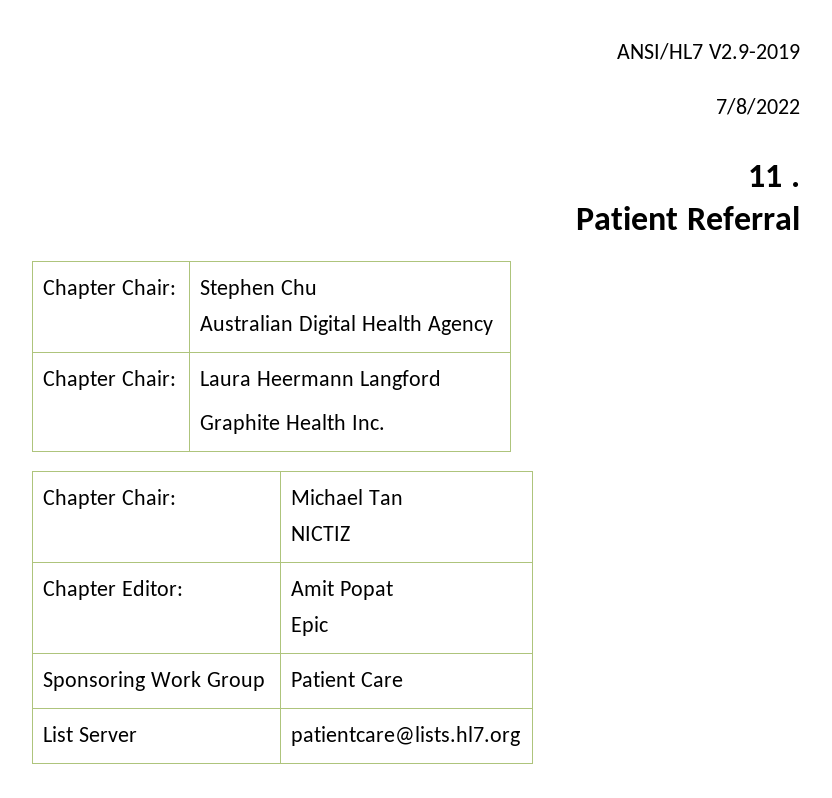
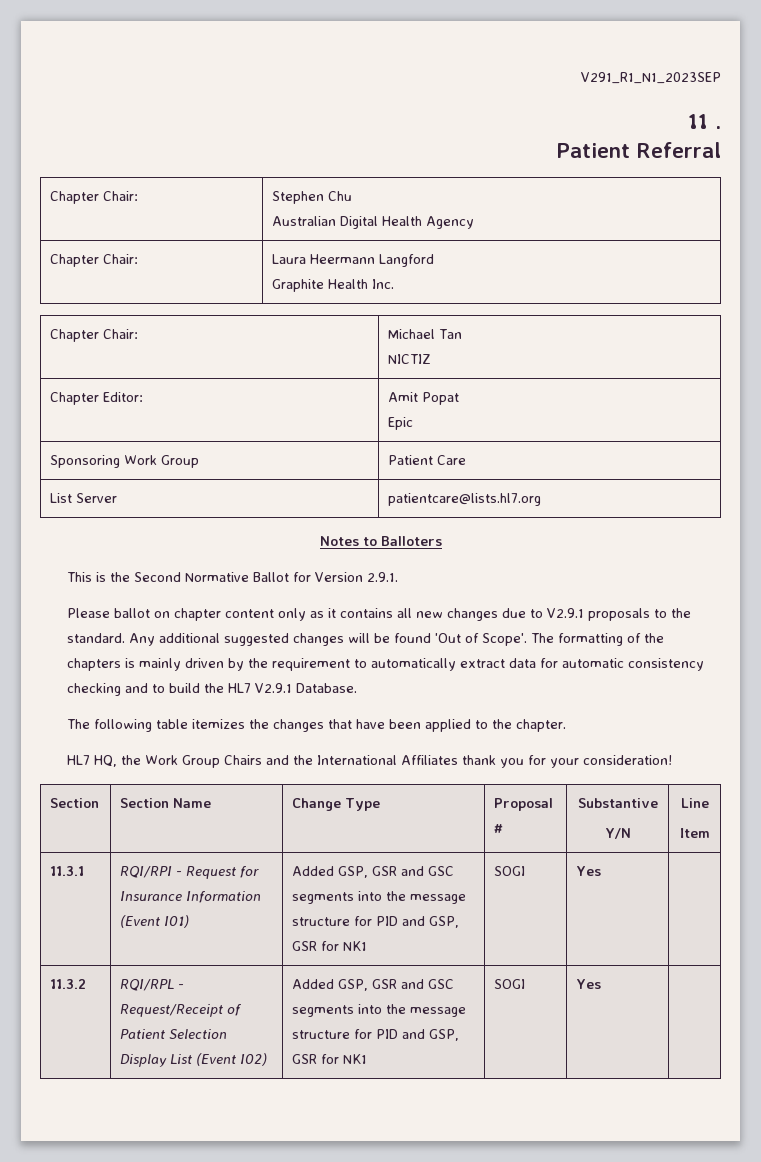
- ANSI/HL7 V2.9-2019
- 7/8/2022
+ V291_R1_N1_2023SEP
+ Notes to Balloters
+ This is the Second Normative Ballot for Version 2.9.1.
+ Please ballot on chapter content only as it contains all new changes due to V2.9.1 proposals to the standard. Any additional suggested changes will be found 'Out of Scope'. The formatting of the chapters is mainly driven by the requirement to automatically extract data for automatic consistency checking and to build the HL7 V2.9.1 Database.
+ The following table itemizes the changes that have been applied to the chapter.
+ HL7 HQ, the Work Group Chairs and the International Affiliates thank you for your consideration!
+ Section | Section Name | Change Type | Proposal # | Substantive
+ Y/N | Line
+ Item
+ 11.3.1 | RQI/RPI - Request for Insurance Information (Event I01) | Added GSP, GSR and GSC segments into the message structure for PID and GSP, GSR for NK1 | SOGI | Yes |
+ 11.3.2 | RQI/RPL - Request/Receipt of Patient Selection Display List (Event I02) | Added GSP, GSR and GSC segments into the message structure for PID and GSP, GSR for NK1 | SOGI | Yes |

